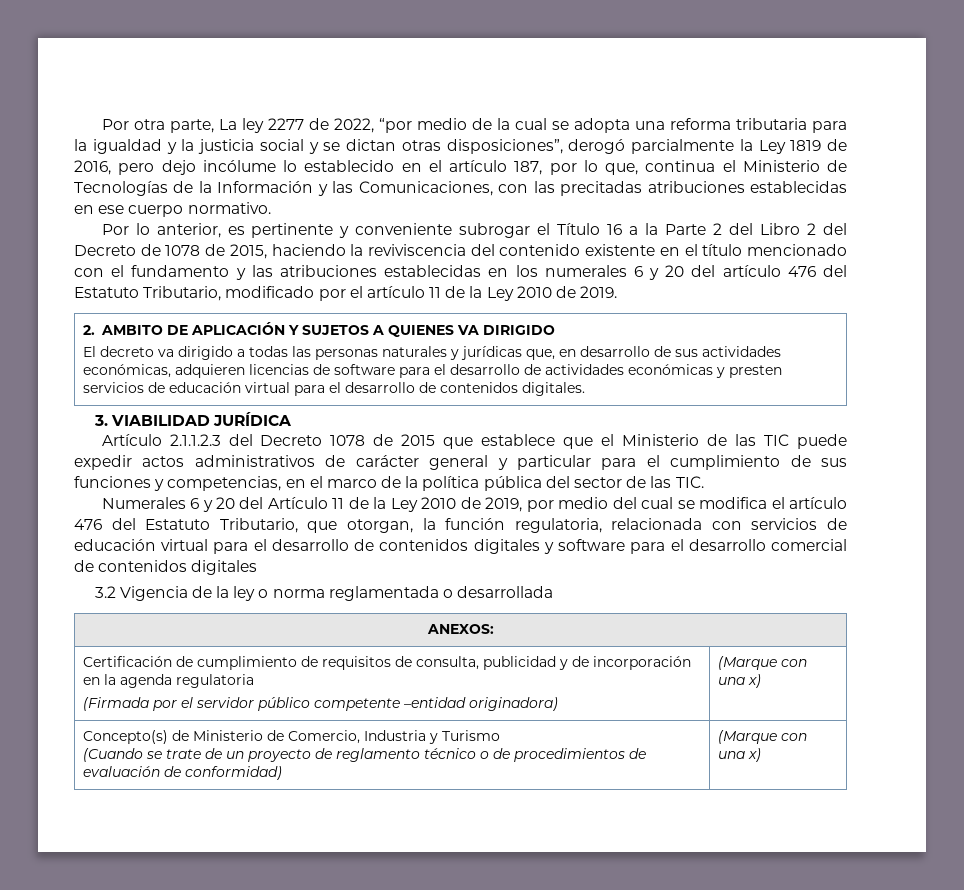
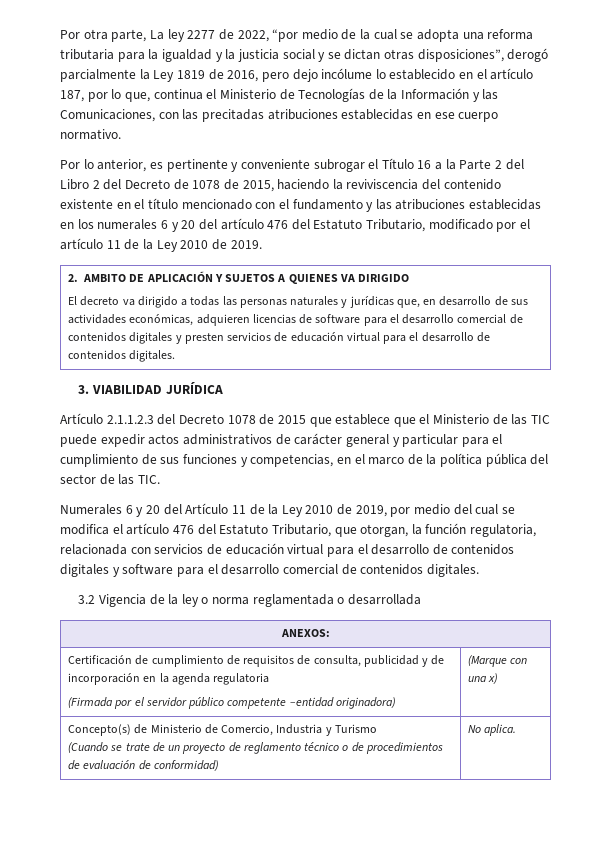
- El decreto va dirigido a todas las personas naturales y jurídicas que, en desarrollo de sus actividades económicas, adquieren licencias de software para el desarrollo de actividades económicas y presten servicios de educación virtual para el desarrollo de contenidos digitales.
+ El decreto va dirigido a todas las personas naturales y jurídicas que, en desarrollo de sus actividades económicas, adquieren licencias de software para el desarrollo comercial de contenidos digitales y presten servicios de educación virtual para el desarrollo de contenidos digitales.
- Numerales 6 y 20 del Artículo 11 de la Ley 2010 de 2019, por medio del cual se modifica el artículo 476 del Estatuto Tributario, que otorgan, la función regulatoria, relacionada con servicios de educación virtual para el desarrollo de contenidos digitales y software para el desarrollo comercial de contenidos digitales
+ Numerales 6 y 20 del Artículo 11 de la Ley 2010 de 2019, por medio del cual se modifica el artículo 476 del Estatuto Tributario, que otorgan, la función regulatoria, relacionada con servicios de educación virtual para el desarrollo de contenidos digitales y software para el desarrollo comercial de contenidos digitales.
  Concepto(s) de Ministerio de Comercio, Industria y Turismo
- (Cuando se trate de un proyecto de reglamento técnico o de procedimientos de evaluación de conformidad) | (Marque con una x)
+ (Cuando se trate de un proyecto de reglamento técnico o de procedimientos de evaluación de conformidad) | No aplica.

